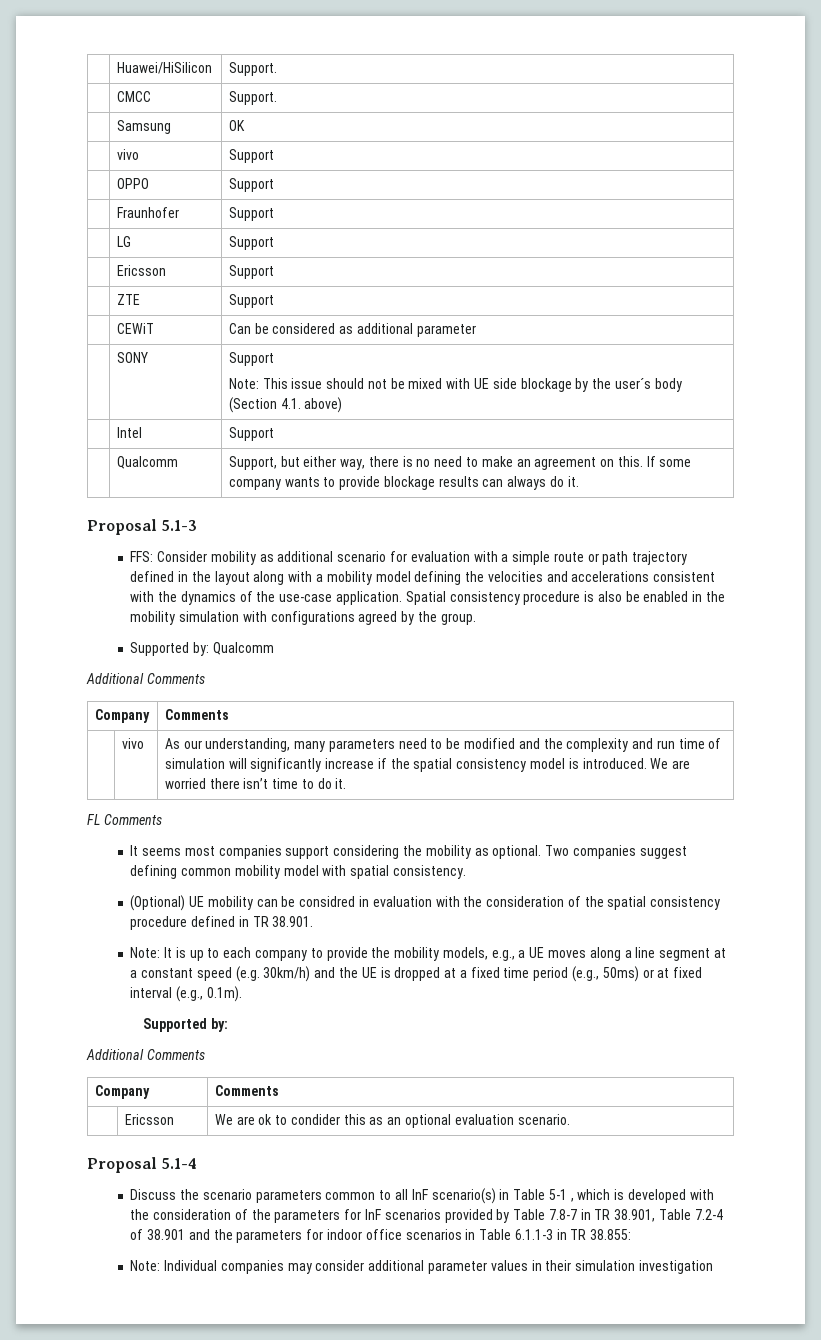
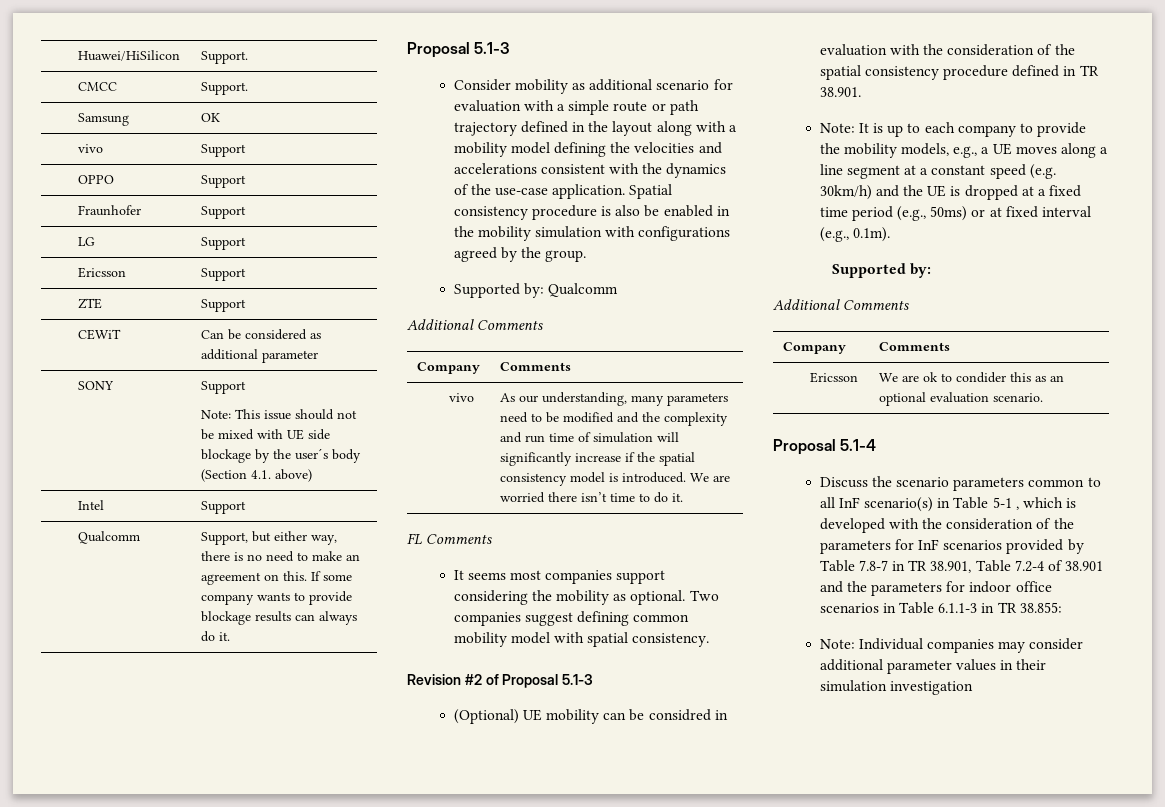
- FFS: Consider mobility as additional scenario for evaluation with a simple route or path trajectory defined in the layout along with a mobility model defining the velocities and accelerations consistent with the dynamics of the use-case application.
+ Consider mobility as additional scenario for evaluation with a simple route or path trajectory defined in the layout along with a mobility model defining the velocities and accelerations consistent with the dynamics of the use-case application.
+ Revision #2 of Proposal 5.1-3

